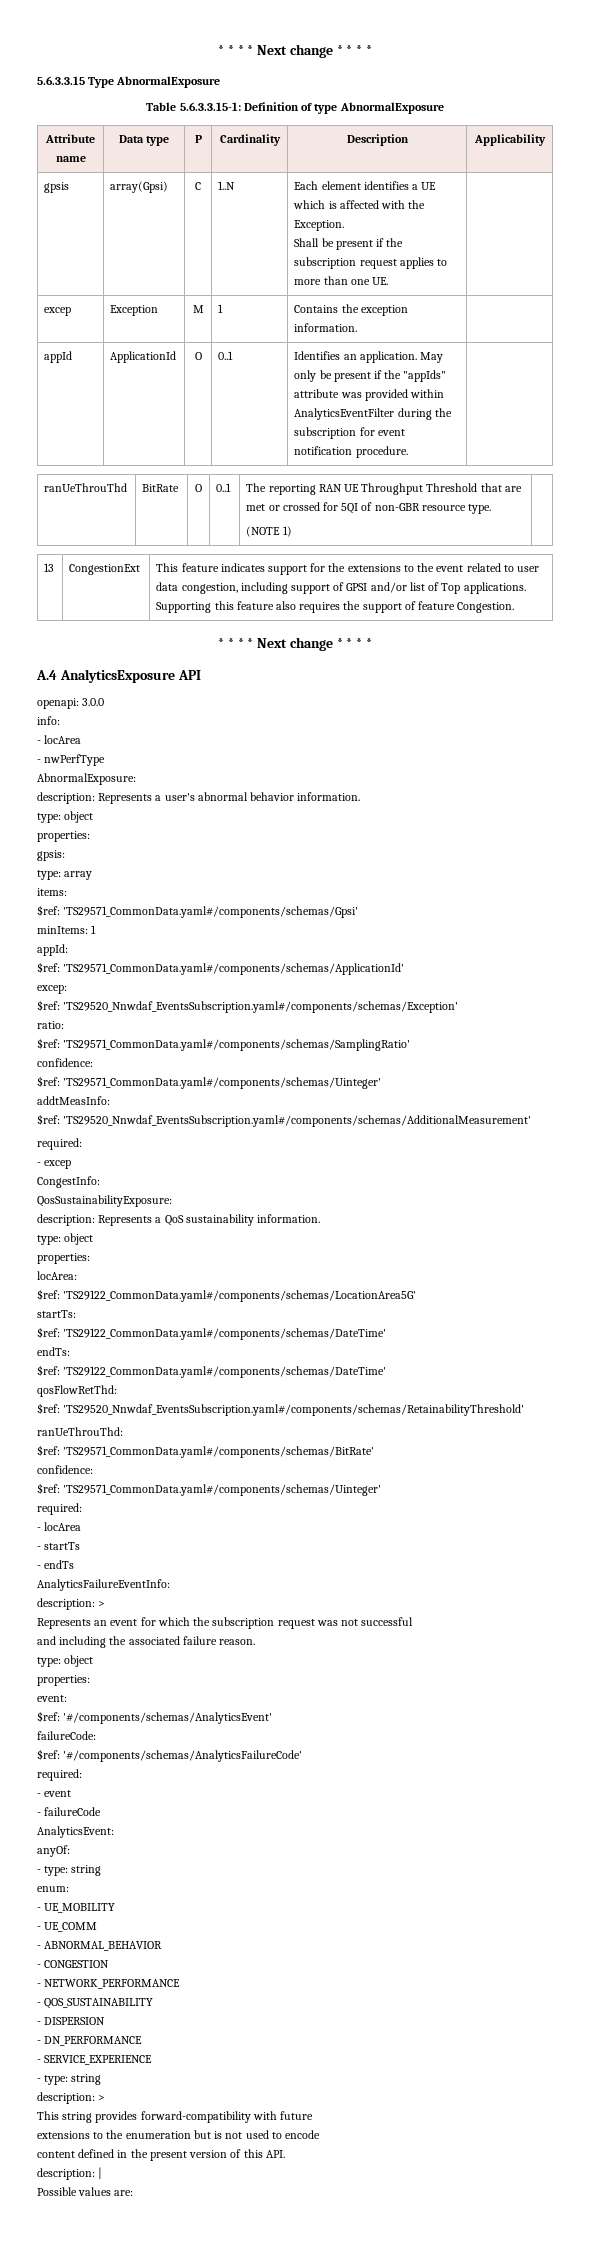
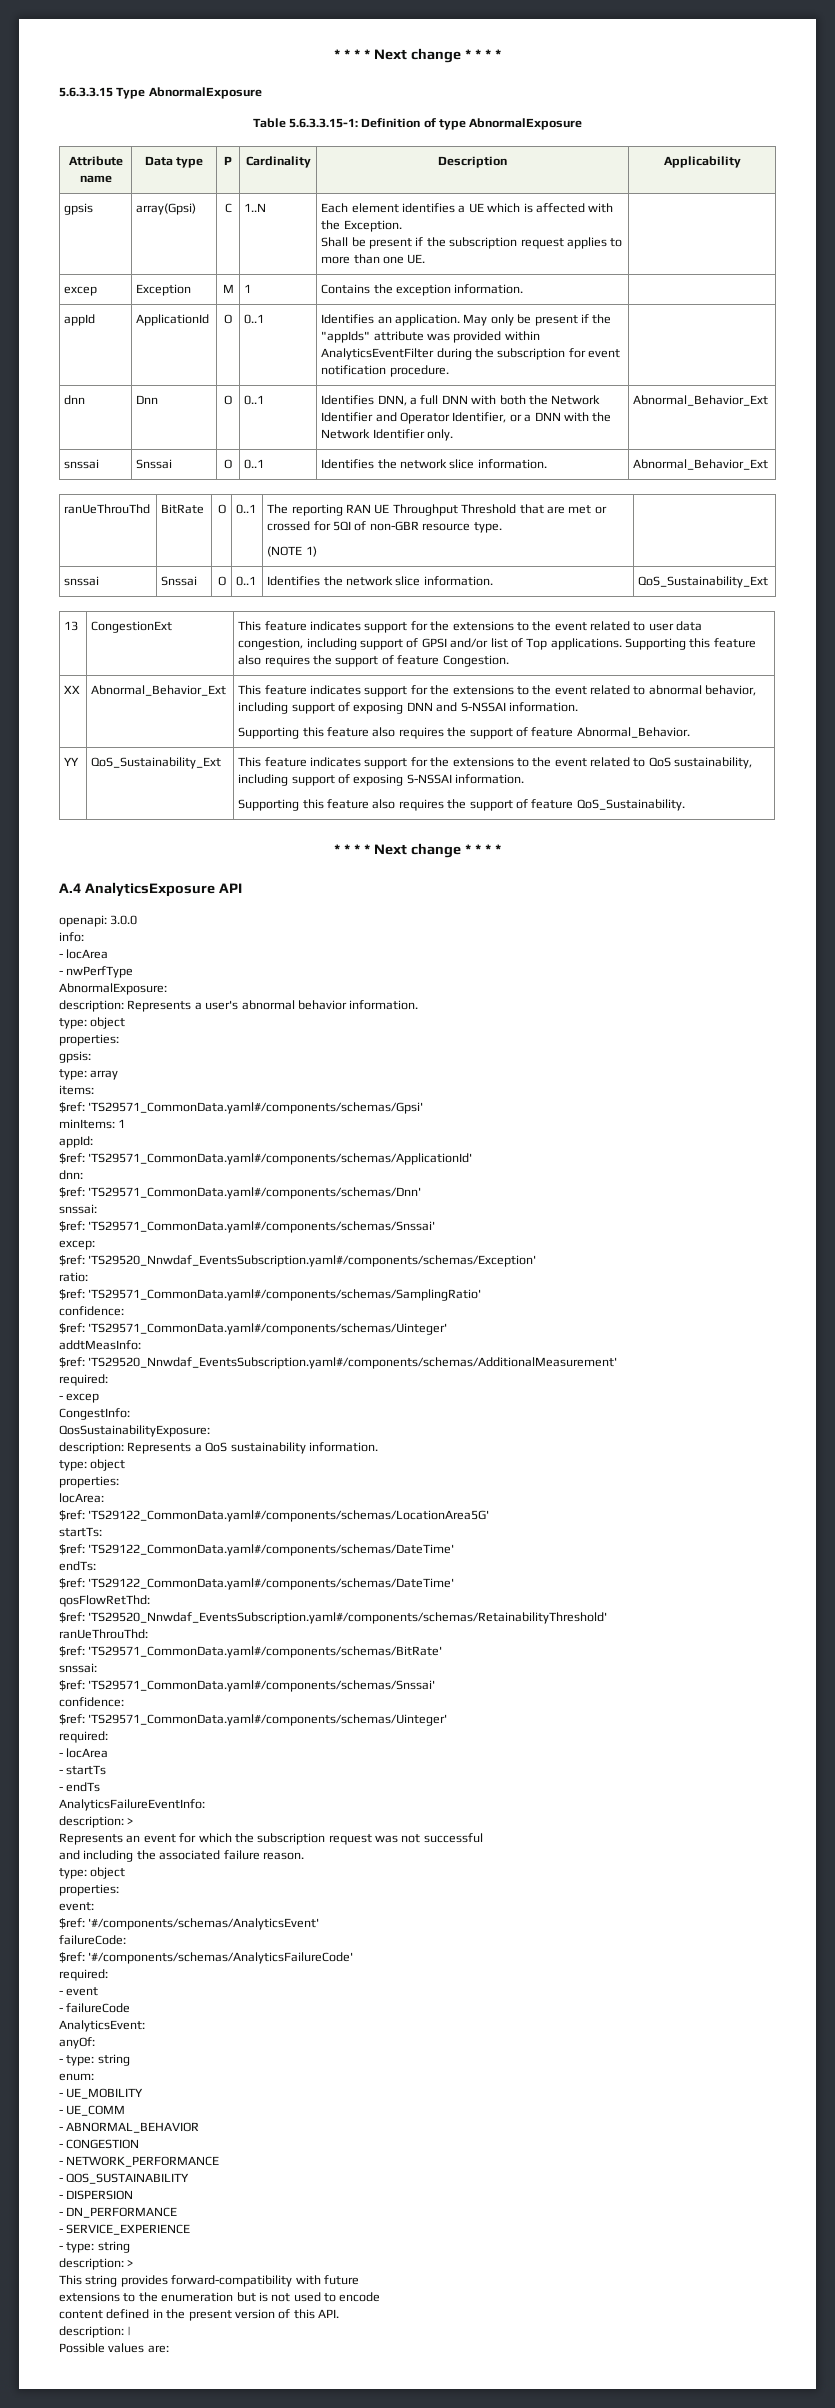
+ dnn | Dnn | O | 0..1 | Identifies DNN, a full DNN with both the Network Identifier and Operator Identifier, or a DNN with the Network Identifier only. | Abnormal_Behavior_Ext
+ snssai | Snssai | O | 0..1 | Identifies the network slice information. | Abnormal_Behavior_Ext
+ snssai | Snssai | O | 0..1 | Identifies the network slice information. | QoS_Sustainability_Ext
+ XX | Abnormal_Behavior_Ext | This feature indicates support for the extensions to the event related to abnormal behavior, including support of exposing DNN and S-NSSAI information.
+ Supporting this feature also requires the support of feature Abnormal_Behavior.
+ YY | QoS_Sustainability_Ext | This feature indicates support for the extensions to the event related to QoS sustainability, including support of exposing S-NSSAI information.
+ Supporting this feature also requires the support of feature QoS_Sustainability.
+ dnn:
+ $ref: 'TS29571_CommonData.yaml#/components/schemas/Dnn'
+ snssai:
+ $ref: 'TS29571_CommonData.yaml#/components/schemas/Snssai'
  $ref: 'TS29571_CommonData.yaml#/components/schemas/BitRate'
+ snssai:
+ $ref: 'TS29571_CommonData.yaml#/components/schemas/Snssai'

